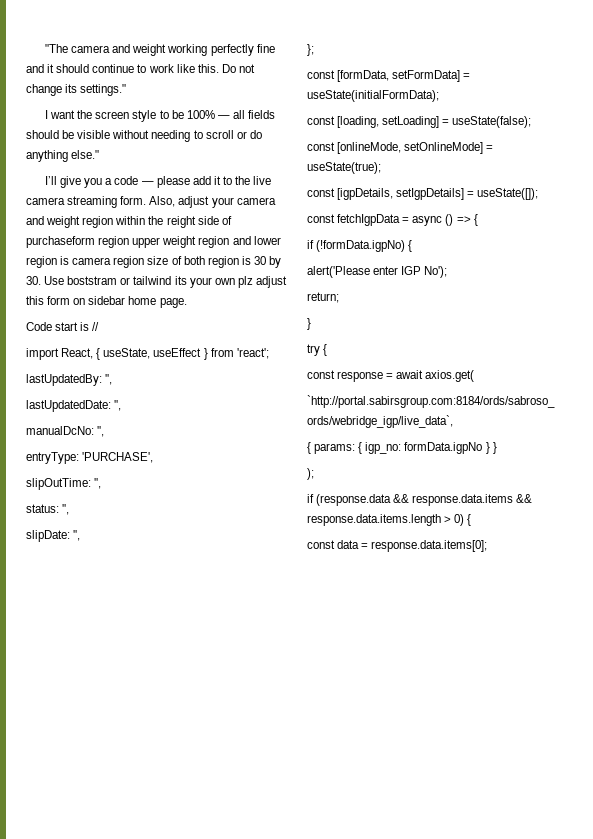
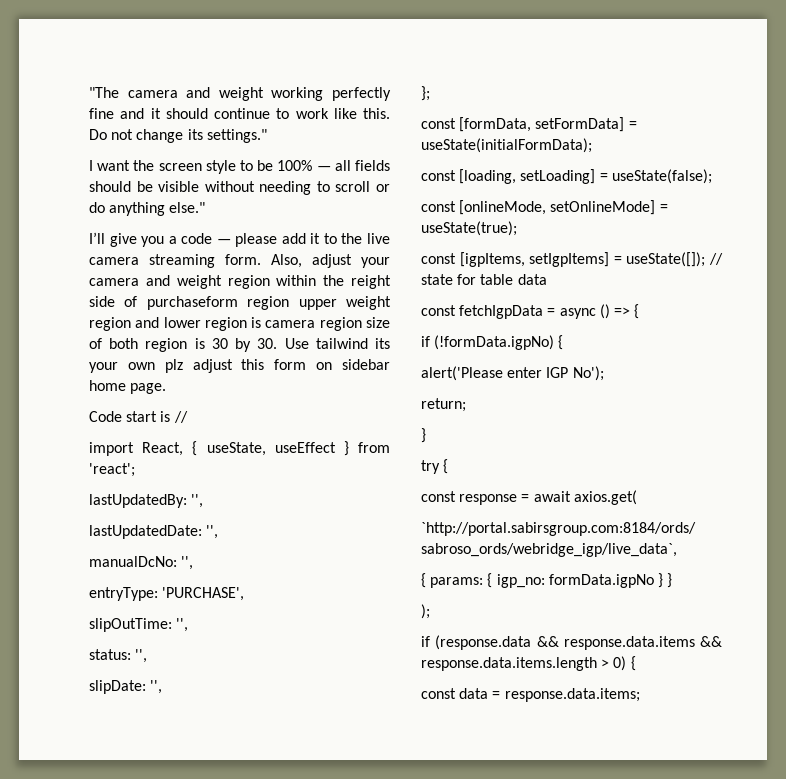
- Also, adjust your camera and weight region within the reight side of purchaseform region upper weight region and lower region is camera region size of both region is 30 by 30. Use boststram or tailwind its your own plz adjust this form on sidebar home page.
+ Also, adjust your camera and weight region within the reight side of purchaseform region upper weight region and lower region is camera region size of both region is 30 by 30. Use tailwind its your own plz adjust this form on sidebar home page.
- const [igpDetails, setIgpDetails] = useState([]);
+ const [igpItems, setIgpItems] = useState([]); // state for table data
- const data = response.data.items[0];
+ const data = response.data.items;

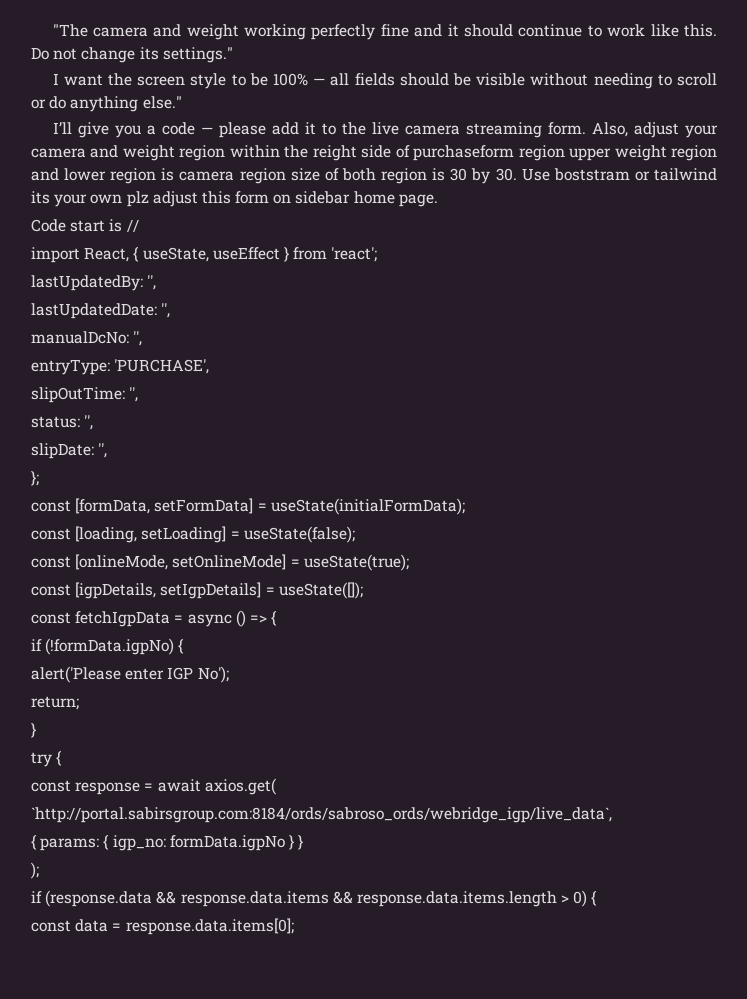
- Also, adjust your camera and weight region within the reight side of purchaseform region upper weight region and lower region is camera region size of both region is 30 by 30. Use tailwind its your own plz adjust this form on sidebar home page.
+ Also, adjust your camera and weight region within the reight side of purchaseform region upper weight region and lower region is camera region size of both region is 30 by 30. Use boststram or tailwind its your own plz adjust this form on sidebar home page.
- const [igpItems, setIgpItems] = useState([]); // state for table data
+ const [igpDetails, setIgpDetails] = useState([]);
- const data = response.data.items;
+ const data = response.data.items[0];

